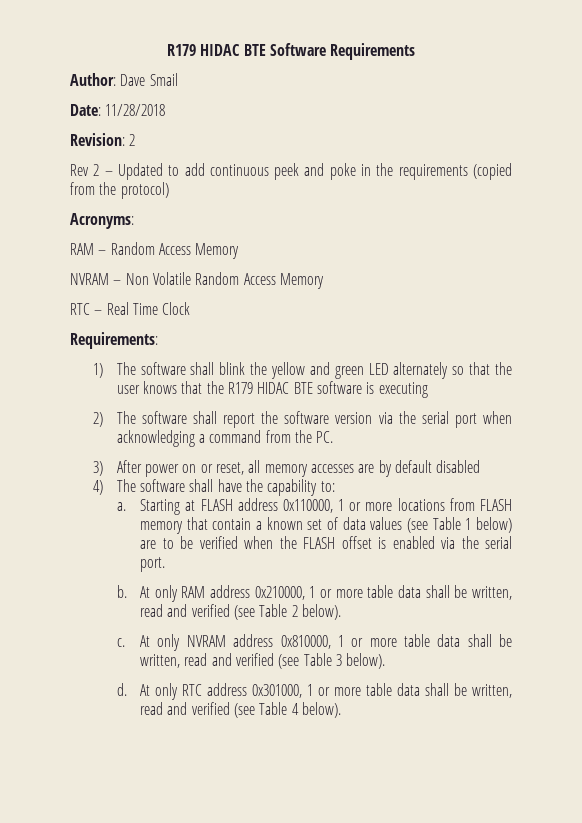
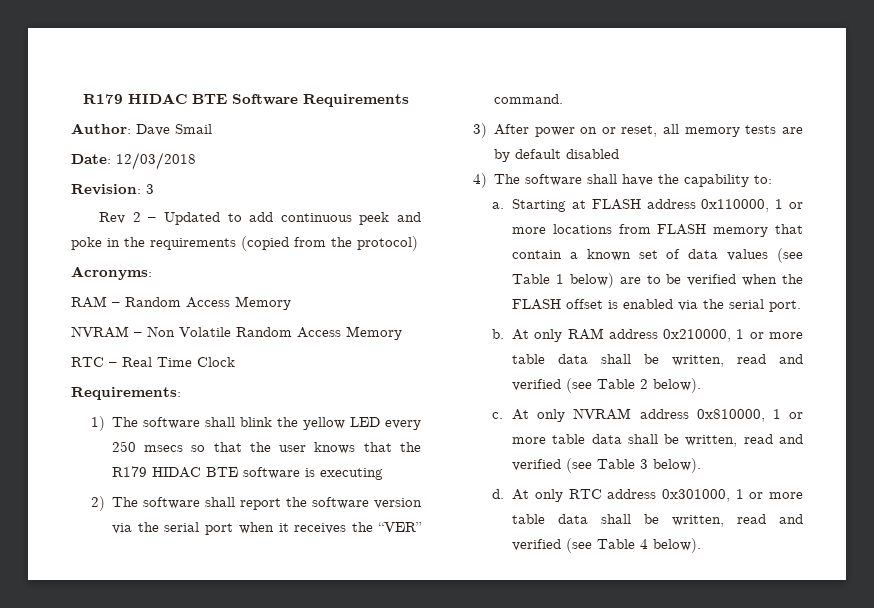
- Date: 11/28/2018
+ Date: 12/03/2018
- Revision: 2
+ Revision: 3
- 1) The software shall blink the yellow and green LED alternately so that the user knows that the R179 HIDAC BTE software is executing
+ 1) The software shall blink the yellow LED every 250 msecs so that the user knows that the R179 HIDAC BTE software is executing
- 2) The software shall report the software version via the serial port when acknowledging a command from the PC.
+ 2) The software shall report the software version via the serial port when it receives the “VER” command.
- 3) After power on or reset, all memory accesses are by default disabled
+ 3) After power on or reset, all memory tests are by default disabled

